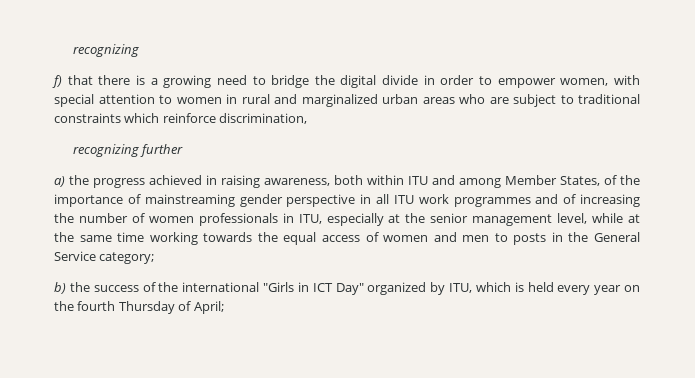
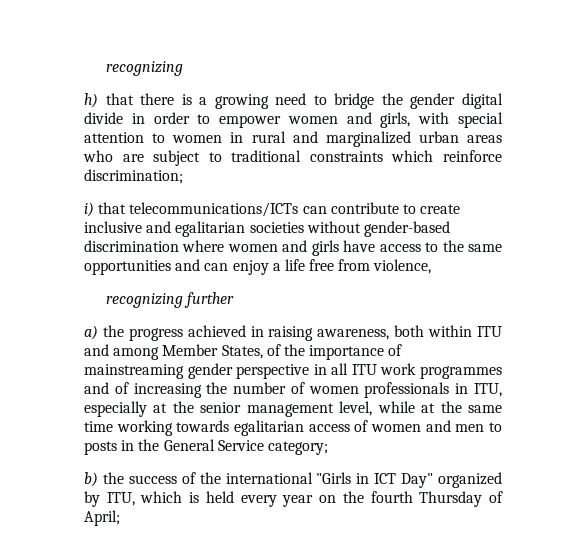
- f) that there is a growing need to bridge the digital divide in order to empower women, with special attention to women in rural and marginalized urban areas who are subject to traditional constraints which reinforce discrimination,
+ h) that there is a growing need to bridge the gender digital divide in order to empower women and girls, with special attention to women in rural and marginalized urban areas who are subject to traditional constraints which reinforce discrimination;
+ i) that telecommunications/ICTs can contribute to create inclusive and egalitarian societies without gender-based discrimination where women and girls have access to the same opportunities and can enjoy a life free from violence,
- a) the progress achieved in raising awareness, both within ITU and among Member States, of the importance of mainstreaming gender perspective in all ITU work programmes and of increasing the number of women professionals in ITU, especially at the senior management level, while at the same time working towards the equal access of women and men to posts in the General Service category;
+ a) the progress achieved in raising awareness, both within ITU and among Member States, of the importance of mainstreaming gender perspective in all ITU work programmes and of increasing the number of women professionals in ITU, especially at the senior management level, while at the same time working towards egalitarian access of women and men to posts in the General Service category;

